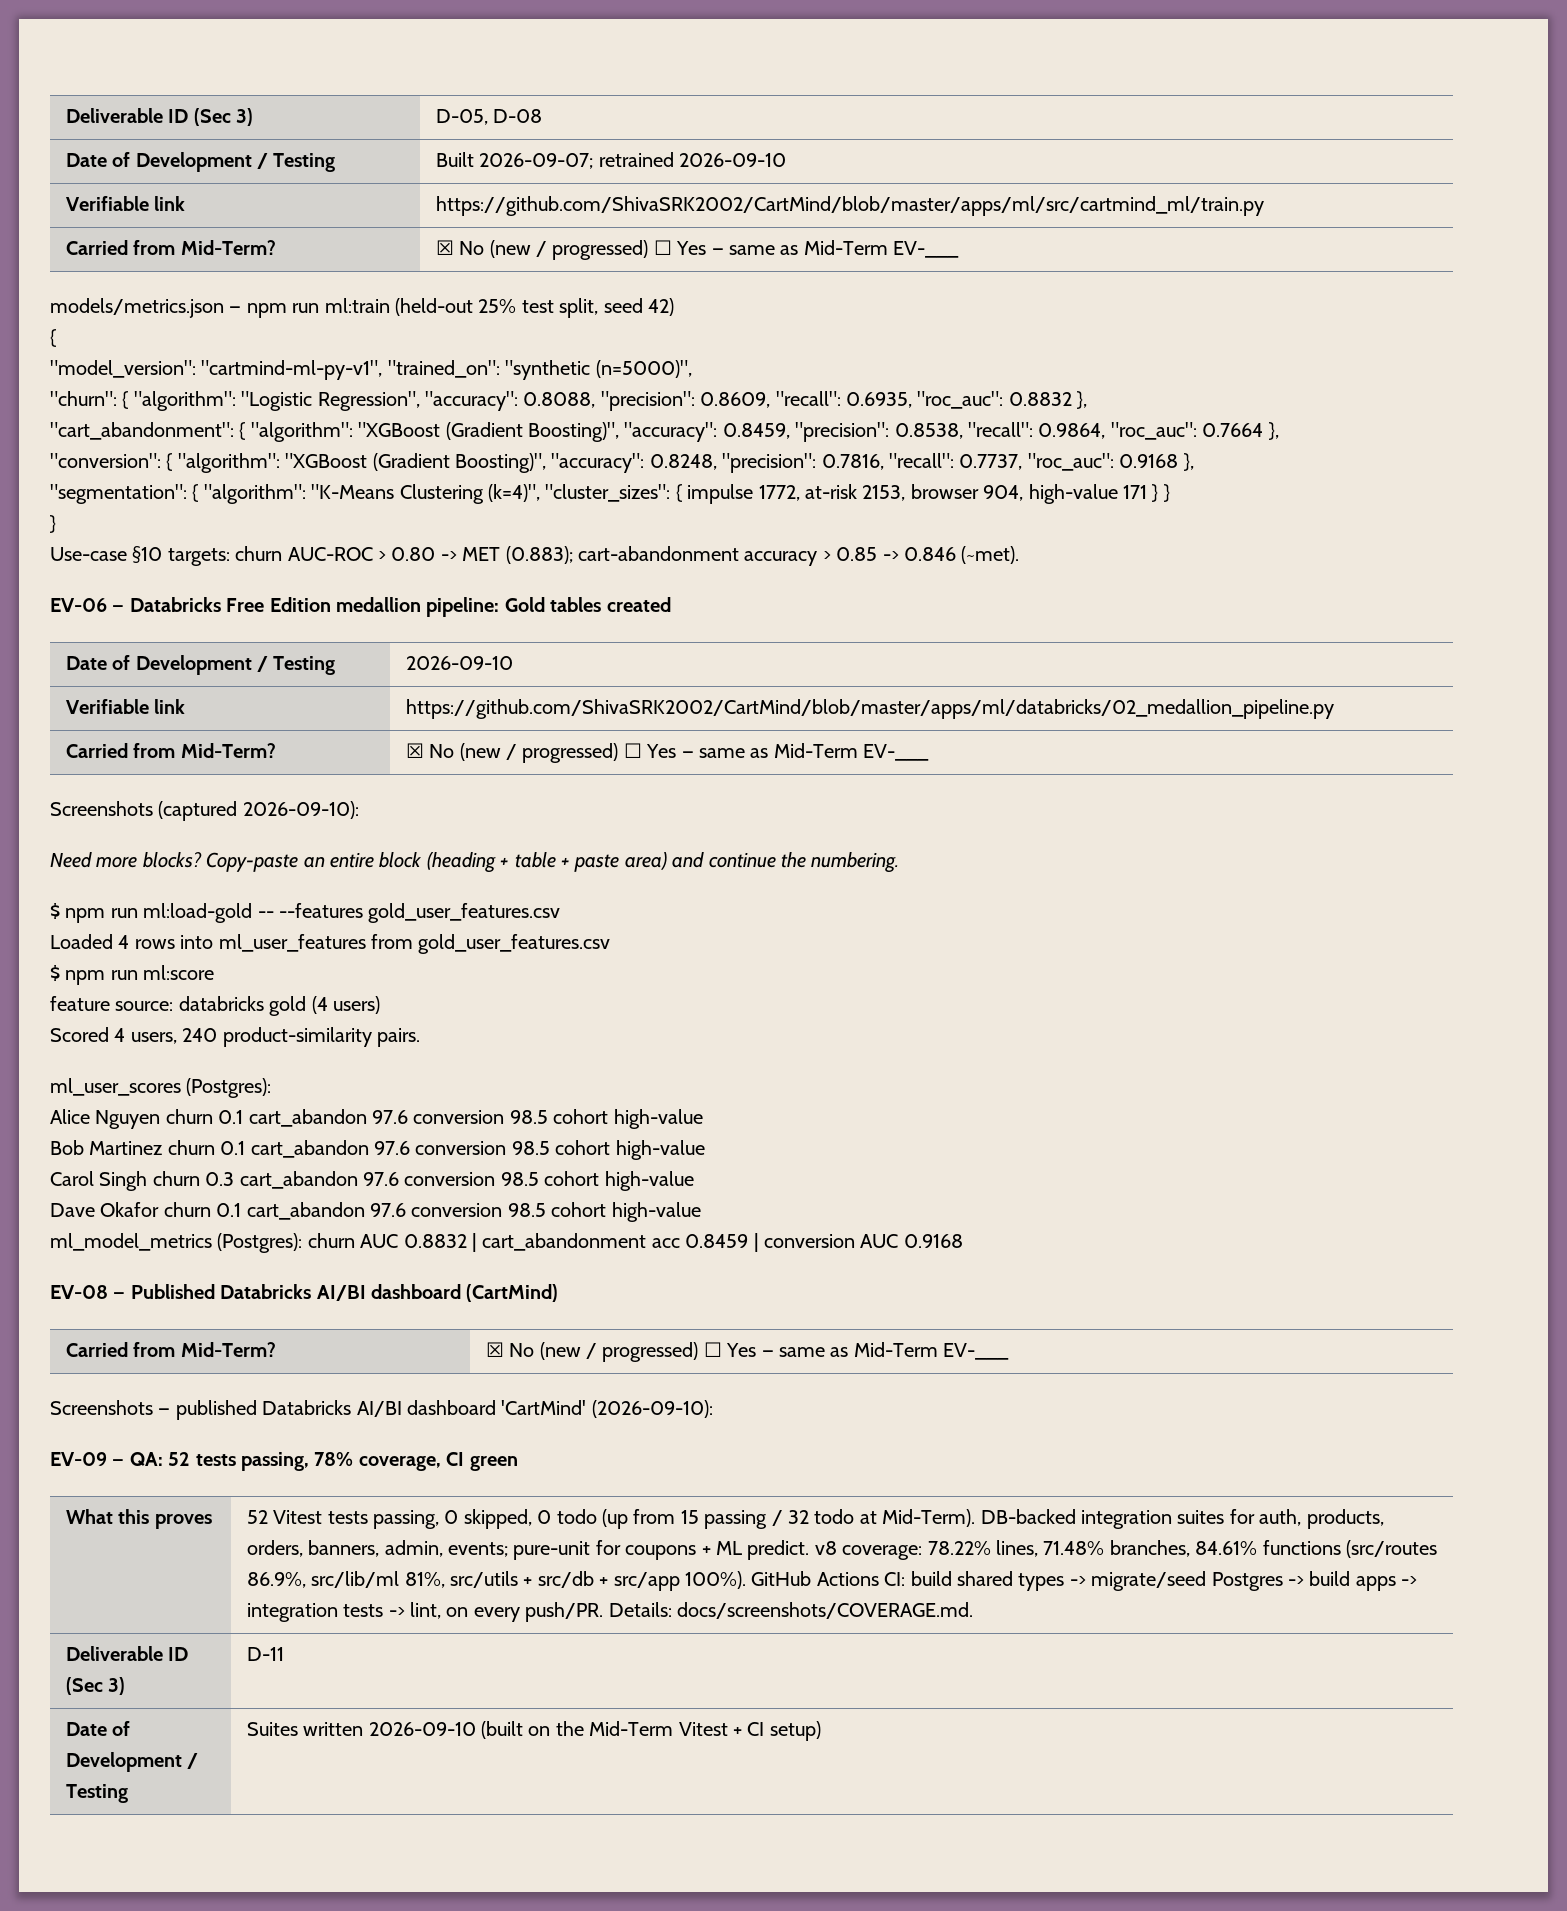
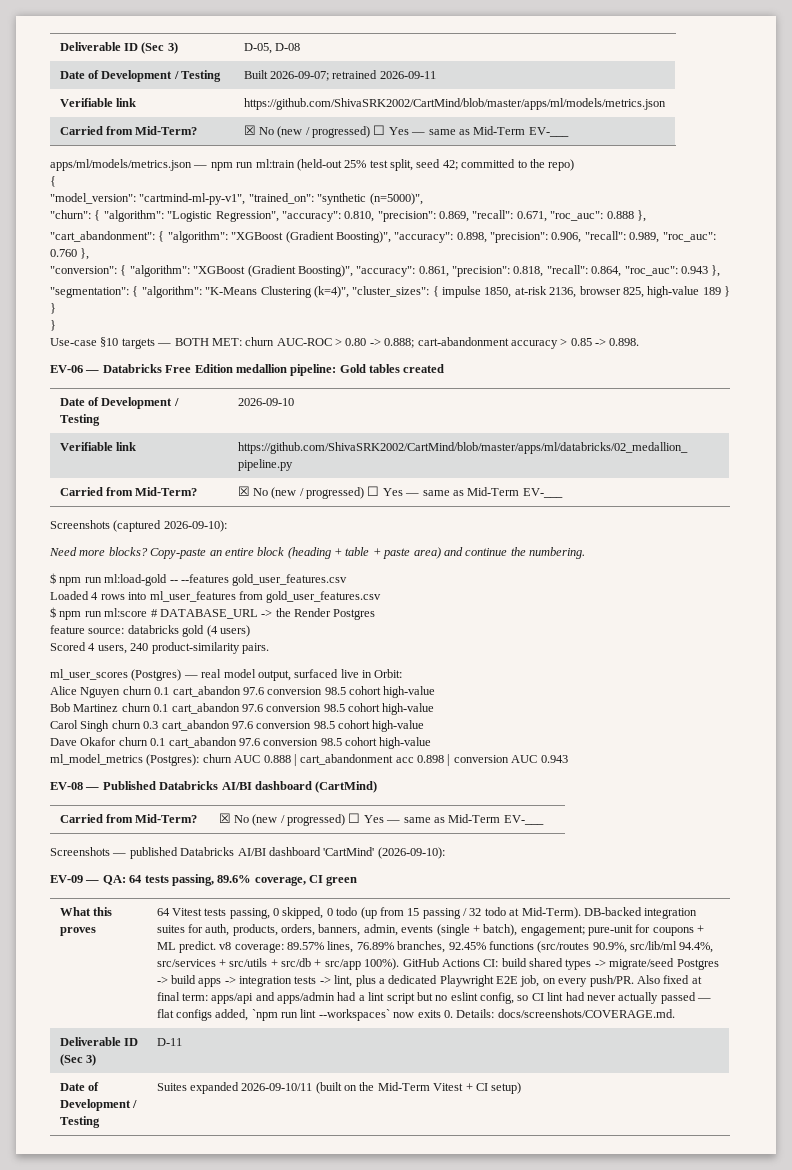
- Date of Development / Testing | Built 2026-09-07; retrained 2026-09-10
- Verifiable link | https://github.com/ShivaSRK2002/CartMind/blob/master/apps/ml/src/cartmind_ml/train.py
+ Date of Development / Testing | Built 2026-09-07; retrained 2026-09-11
+ Verifiable link | https://github.com/ShivaSRK2002/CartMind/blob/master/apps/ml/models/metrics.json
- models/metrics.json — npm run ml:train (held-out 25% test split, seed 42)
+ apps/ml/models/metrics.json — npm run ml:train (held-out 25% test split, seed 42; committed to the repo)
- "churn": { "algorithm": "Logistic Regression", "accuracy": 0.8088, "precision": 0.8609, "recall": 0.6935, "roc_auc": 0.8832 },
+ "churn": { "algorithm": "Logistic Regression", "accuracy": 0.810, "precision": 0.869, "recall": 0.671, "roc_auc": 0.888 },
- "cart_abandonment": { "algorithm": "XGBoost (Gradient Boosting)", "accuracy": 0.8459, "precision": 0.8538, "recall": 0.9864, "roc_auc": 0.7664 },
+ "cart_abandonment": { "algorithm": "XGBoost (Gradient Boosting)", "accuracy": 0.898, "precision": 0.906, "recall": 0.989, "roc_auc": 0.760 },
- "conversion": { "algorithm": "XGBoost (Gradient Boosting)", "accuracy": 0.8248, "precision": 0.7816, "recall": 0.7737, "roc_auc": 0.9168 },
+ "conversion": { "algorithm": "XGBoost (Gradient Boosting)", "accuracy": 0.861, "precision": 0.818, "recall": 0.864, "roc_auc": 0.943 },
- "segmentation": { "algorithm": "K-Means Clustering (k=4)", "cluster_sizes": { impulse 1772, at-risk 2153, browser 904, high-value 171 } }
+ "segmentation": { "algorithm": "K-Means Clustering (k=4)", "cluster_sizes": { impulse 1850, at-risk 2136, browser 825, high-value 189 } }
- Use-case §10 targets: churn AUC-ROC > 0.80 -> MET (0.883); cart-abandonment accuracy > 0.85 -> 0.846 (~met).
+ Use-case §10 targets — BOTH MET: churn AUC-ROC > 0.80 -> 0.888; cart-abandonment accuracy > 0.85 -> 0.898.
- $ npm run ml:score
+ $ npm run ml:score # DATABASE_URL -> the Render Postgres
- ml_user_scores (Postgres):
+ ml_user_scores (Postgres) — real model output, surfaced live in Orbit:
- ml_model_metrics (Postgres): churn AUC 0.8832 | cart_abandonment acc 0.8459 | conversion AUC 0.9168
+ ml_model_metrics (Postgres): churn AUC 0.888 | cart_abandonment acc 0.898 | conversion AUC 0.943
- EV-09 — QA: 52 tests passing, 78% coverage, CI green
+ EV-09 — QA: 64 tests passing, 89.6% coverage, CI green
- 52 Vitest tests passing, 0 skipped, 0 todo (up from 15 passing / 32 todo at Mid-Term).
+ 64 Vitest tests passing, 0 skipped, 0 todo (up from 15 passing / 32 todo at Mid-Term).
- DB-backed integration suites for auth, products, orders, banners, admin, events; pure-unit for coupons + ML predict. v8 coverage: 78.22% lines, 71.48% branches, 84.61% functions (src/routes 86.9%, src/lib/ml 81%, src/utils + src/db + src/app 100%).
+ DB-backed integration suites for auth, products, orders, banners, admin, events (single + batch), engagement; pure-unit for coupons + ML predict. v8 coverage: 89.57% lines, 76.89% branches, 92.45% functions (src/routes 90.9%, src/lib/ml 94.4%, src/services + src/utils + src/db + src/app 100%).
- GitHub Actions CI: build shared types -> migrate/seed Postgres -> build apps -> integration tests -> lint, on every push/PR. Details: docs/screenshots/COVERAGE.md.
+ GitHub Actions CI: build shared types -> migrate/seed Postgres -> build apps -> integration tests -> lint, plus a dedicated Playwright E2E job, on every push/PR. Also fixed at final term: apps/api and apps/admin had a lint script but no eslint config, so CI lint had never actually passed — flat configs added, `npm run lint --workspaces` now exits 0. Details: docs/screenshots/COVERAGE.md.
- Date of Development / Testing | Suites written 2026-09-10 (built on the Mid-Term Vitest + CI setup)
+ Date of Development / Testing | Suites expanded 2026-09-10/11 (built on the Mid-Term Vitest + CI setup)

